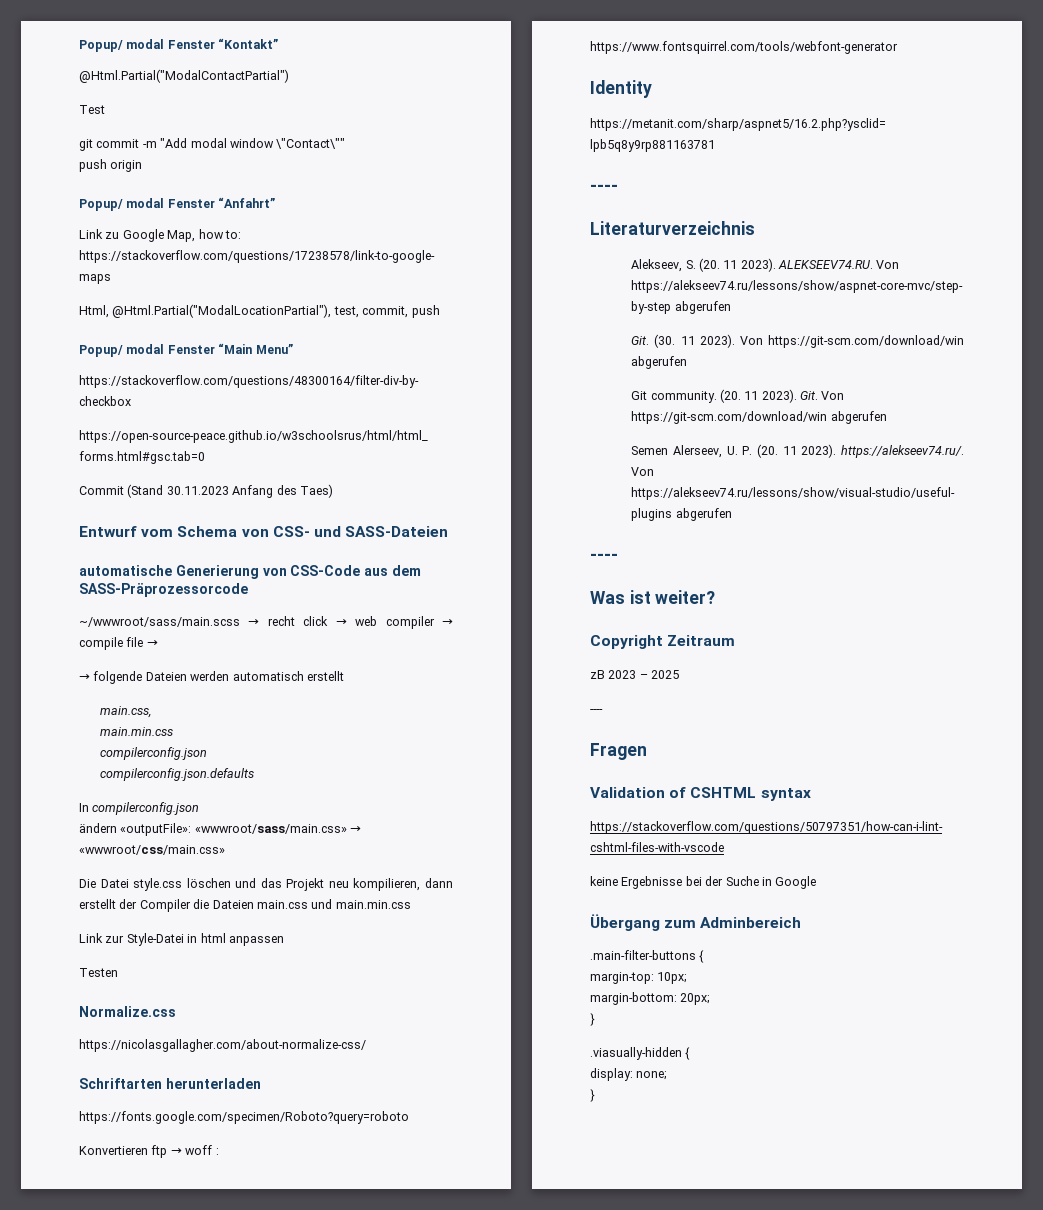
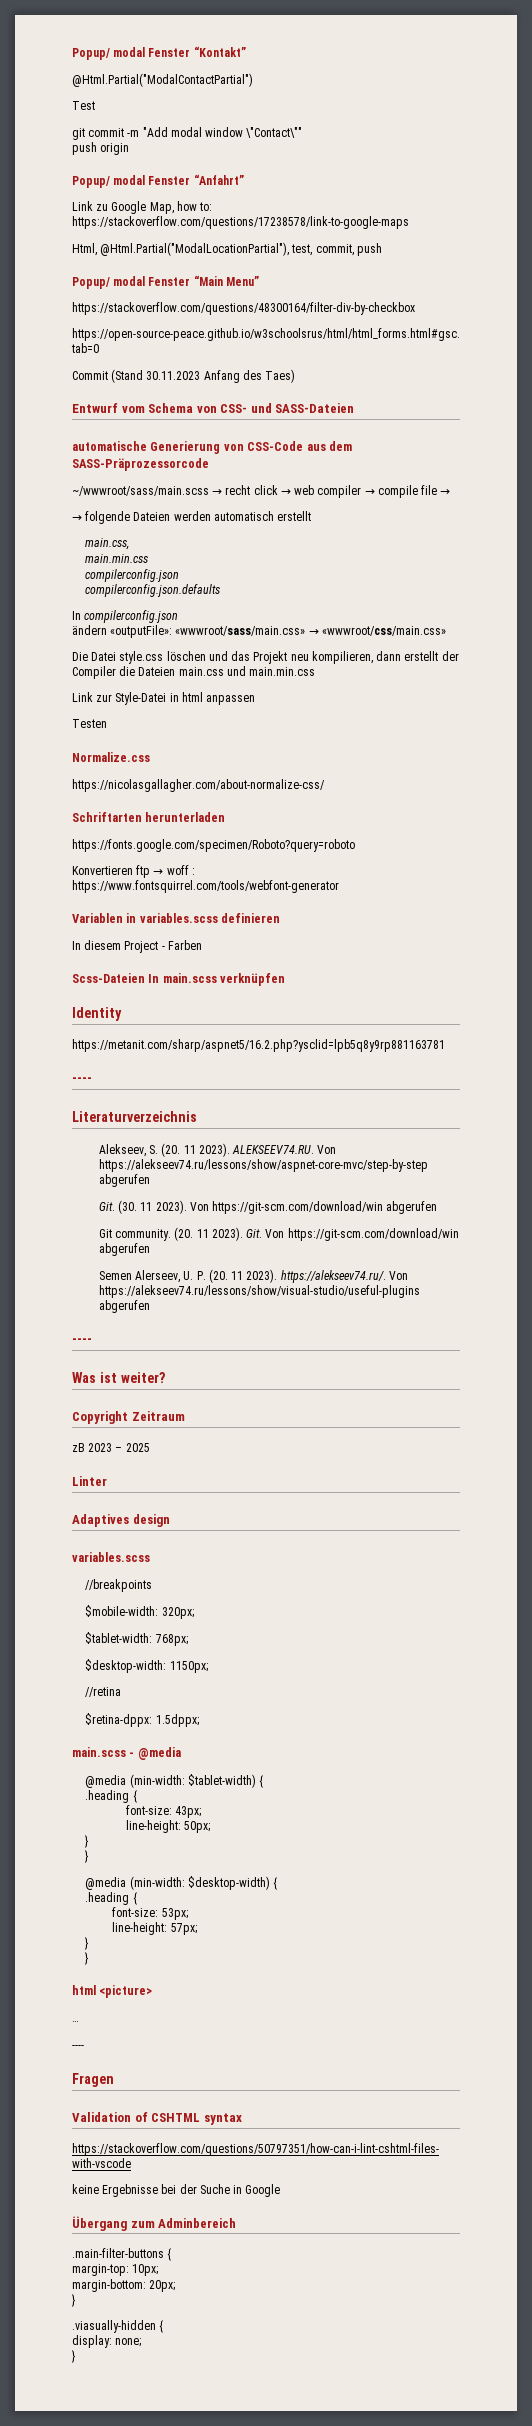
+ Variablen in variables.scss definieren
+ In diesem Project - Farben
+ Scss-Dateien In main.scss verknüpfen
+ Linter
+ Adaptives design
+ variables.scss
+ //breakpoints
+ $mobile-width: 320px;
+ $tablet-width: 768px;
+ $desktop-width: 1150px;
+ //retina
+ $retina-dppx: 1.5dppx;
+ main.scss - @media
+ @media (min-width: $tablet-width) {
+ .heading {
+ font-size: 43px;
+ line-height: 50px;
+ }
+ }
+ @media (min-width: $desktop-width) {
+ .heading {
+ font-size: 53px;
+ line-height: 57px;
+ }
+ }
+ html <picture>
+ …

